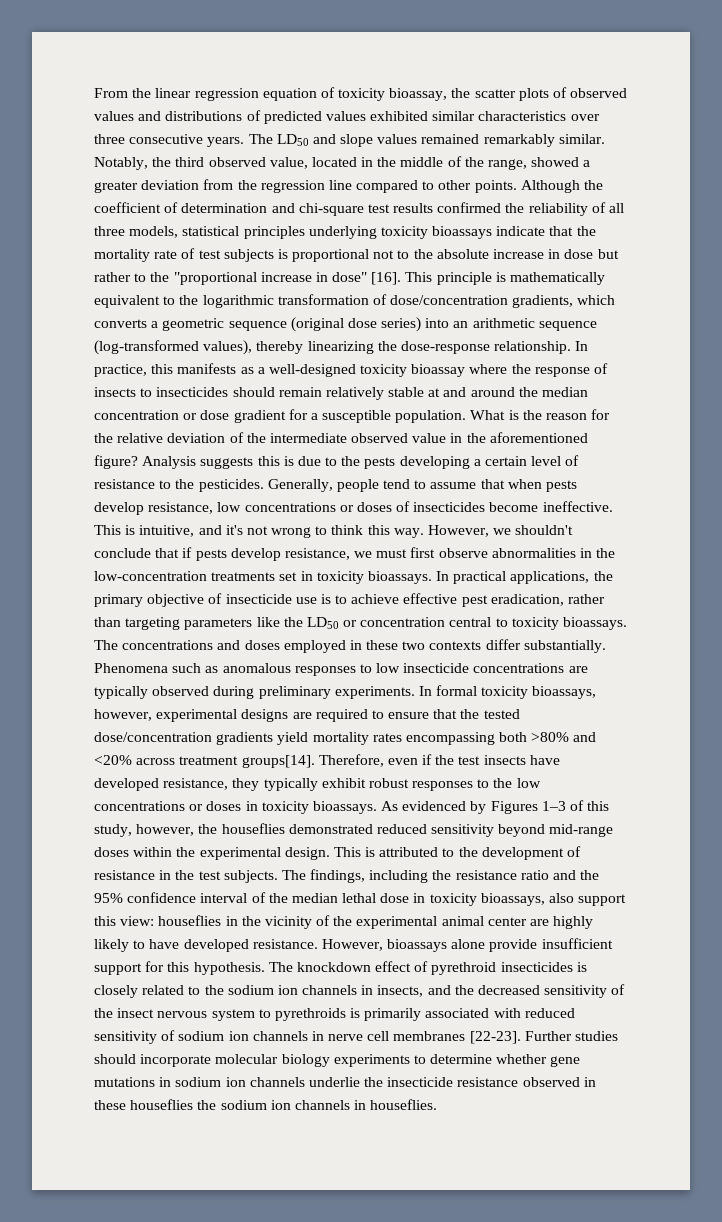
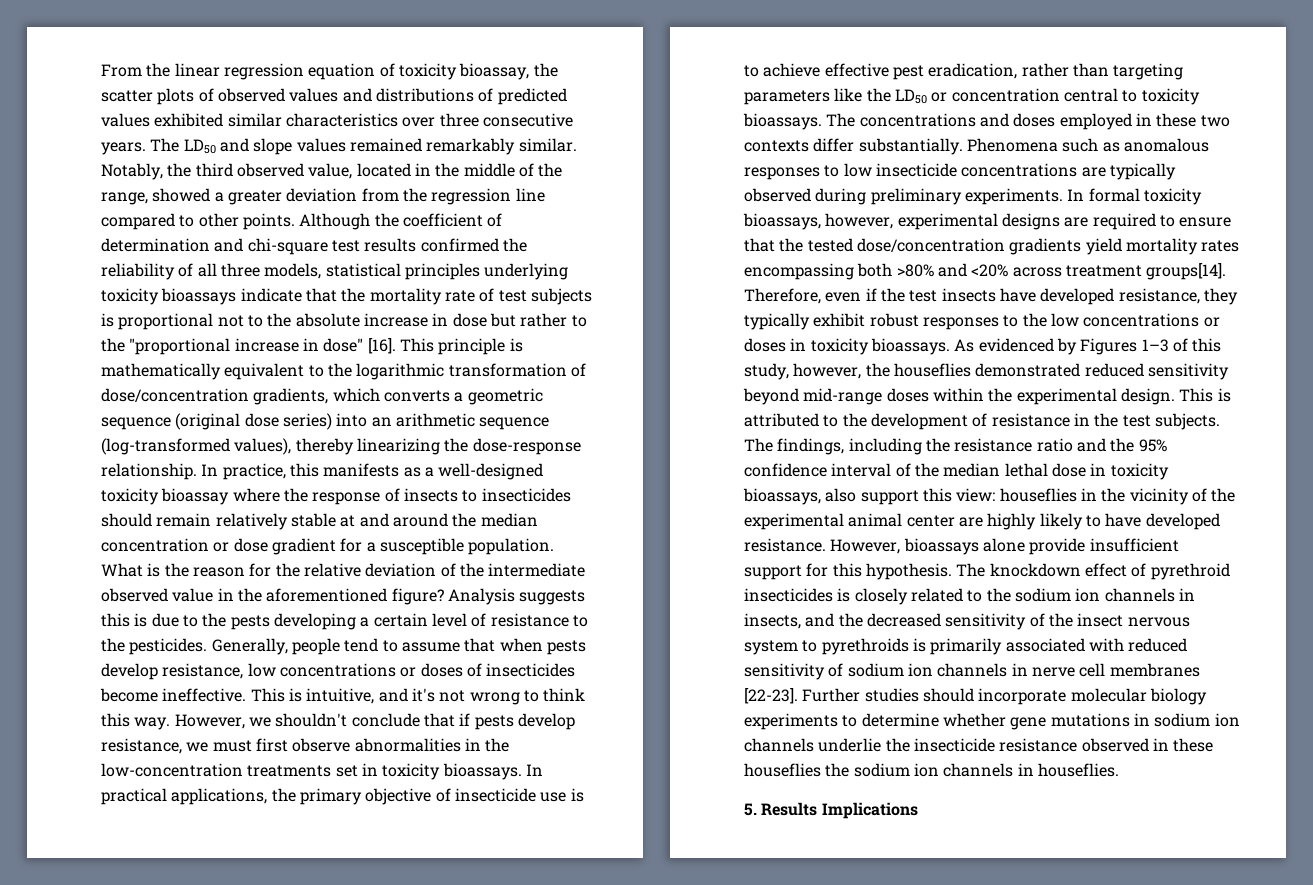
+ 5. Results Implications

